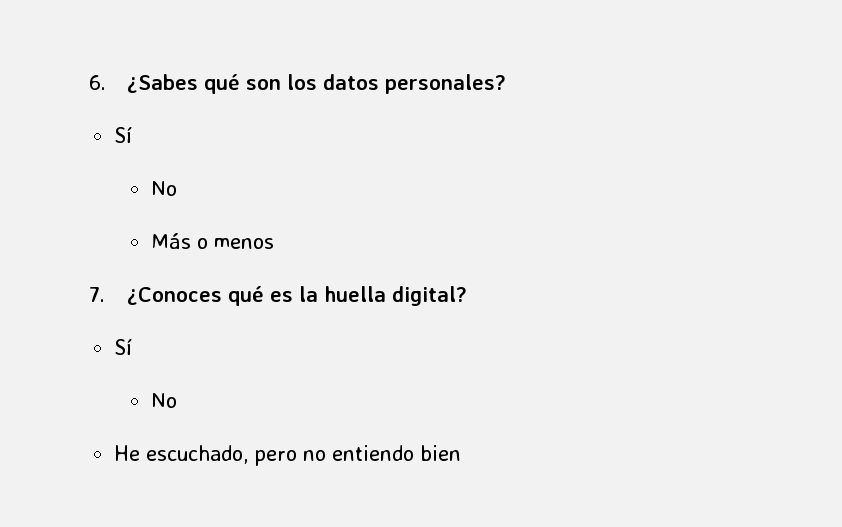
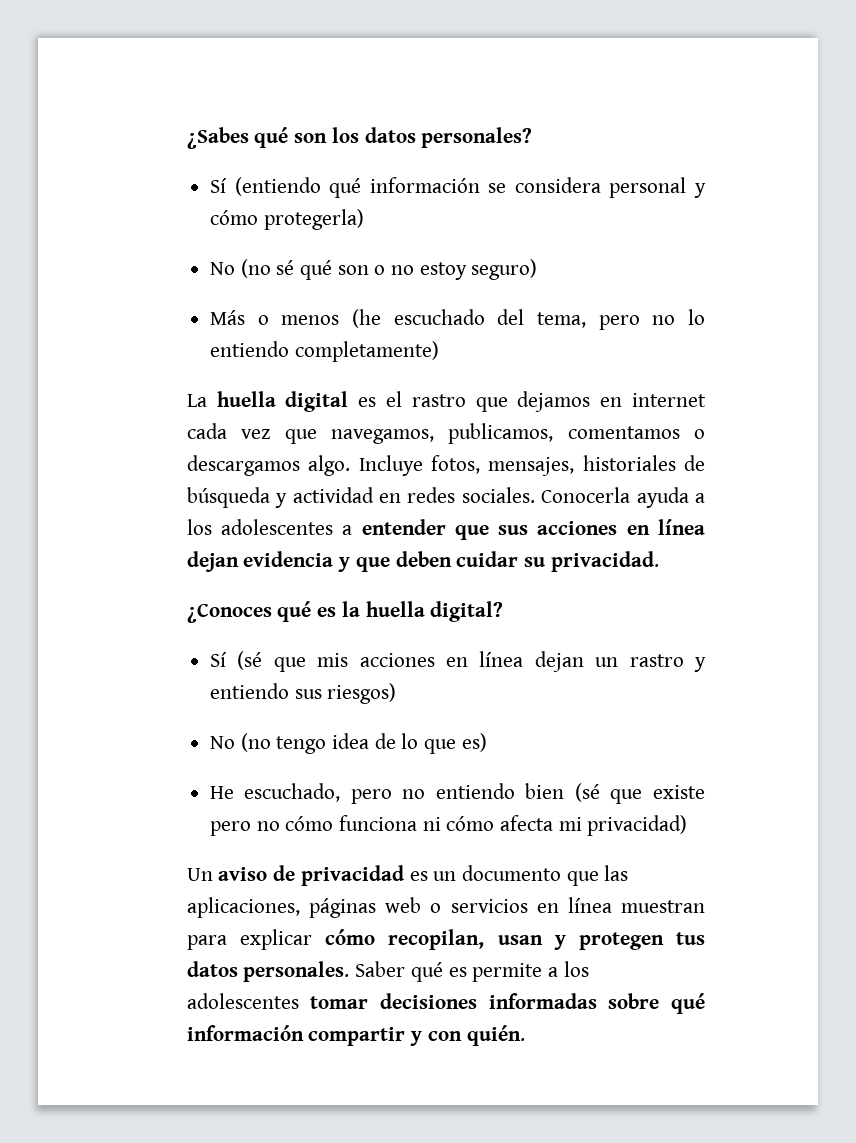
- 6. ¿Sabes qué son los datos personales?
- Sí
- No
- Más o menos
- 7. ¿Conoces qué es la huella digital?
- Sí
- No
+ ¿Sabes qué son los datos personales?
+ Sí (entiendo qué información se considera personal y cómo protegerla)
+ No (no sé qué son o no estoy seguro)
+ Más o menos (he escuchado del tema, pero no lo entiendo completamente)
+ La huella digital es el rastro que dejamos en internet cada vez que navegamos, publicamos, comentamos o descargamos algo. Incluye fotos, mensajes, historiales de búsqueda y actividad en redes sociales. Conocerla ayuda a los adolescentes a entender que sus acciones en línea dejan evidencia y que deben cuidar su privacidad.
+ ¿Conoces qué es la huella digital?
+ Sí (sé que mis acciones en línea dejan un rastro y entiendo sus riesgos)
+ No (no tengo idea de lo que es)
- He escuchado, pero no entiendo bien
+ He escuchado, pero no entiendo bien (sé que existe pero no cómo funciona ni cómo afecta mi privacidad)
+ Un aviso de privacidad es un documento que las aplicaciones, páginas web o servicios en línea muestran para explicar cómo recopilan, usan y protegen tus datos personales. Saber qué es permite a los adolescentes tomar decisiones informadas sobre qué información compartir y con quién.

